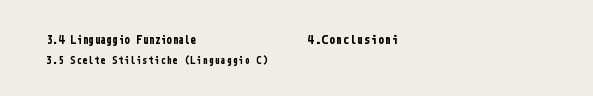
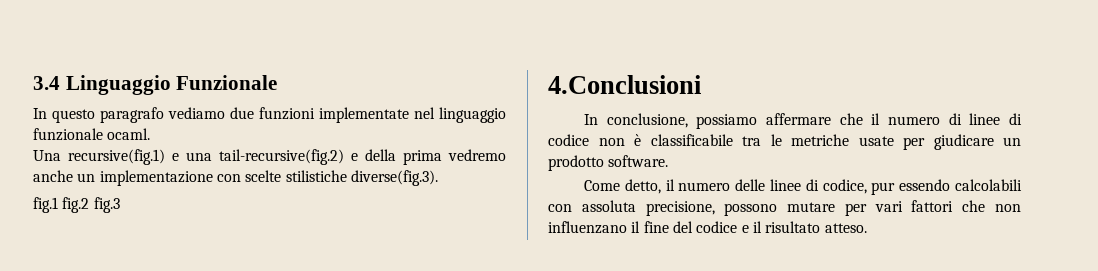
- 3.5 Scelte Stilistiche (Linguaggio C)
+ In questo paragrafo vediamo due funzioni implementate nel linguaggio funzionale ocaml.
+ Una recursive(fig.1) e una tail-recursive(fig.2) e della prima vedremo anche un implementazione con scelte stilistiche diverse(fig.3).
+ fig.1 fig.2 fig.3
  4.Conclusioni
+ In conclusione, possiamo affermare che il numero di linee di codice non è classificabile tra le metriche usate per giudicare un prodotto software.
+ Come detto, il numero delle linee di codice, pur essendo calcolabili con assoluta precisione, possono mutare per vari fattori che non influenzano il fine del codice e il risultato atteso.

